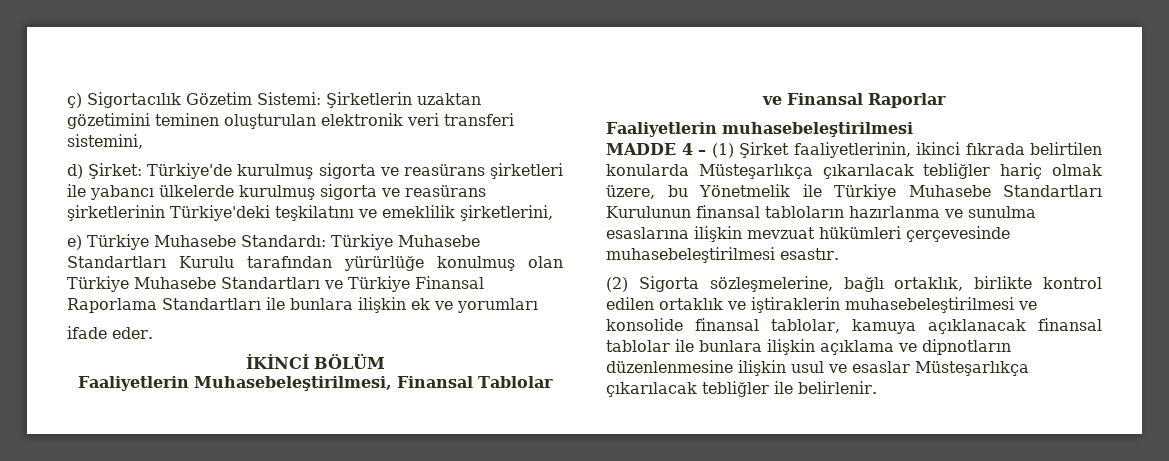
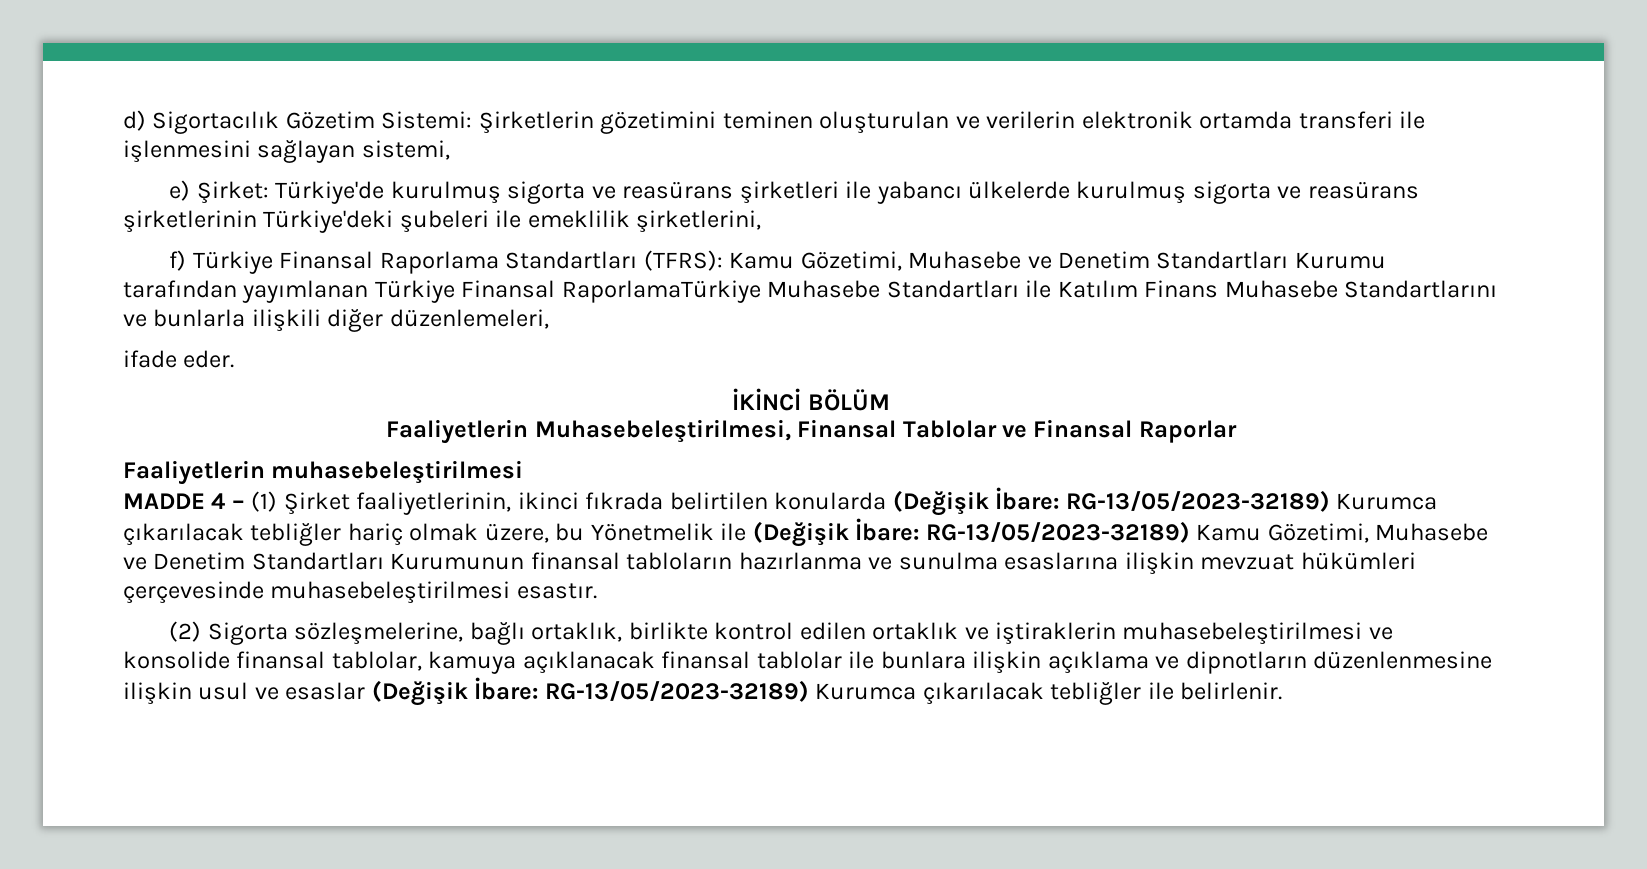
- ç) Sigortacılık Gözetim Sistemi: Şirketlerin uzaktan gözetimini teminen oluşturulan elektronik veri transferi sistemini,
- d) Şirket: Türkiye'de kurulmuş sigorta ve reasürans şirketleri ile yabancı ülkelerde kurulmuş sigorta ve reasürans şirketlerinin Türkiye'deki teşkilatını ve emeklilik şirketlerini,
+ d) Sigortacılık Gözetim Sistemi: Şirketlerin gözetimini teminen oluşturulan ve verilerin elektronik ortamda transferi ile işlenmesini sağlayan sistemi,
+ e) Şirket: Türkiye'de kurulmuş sigorta ve reasürans şirketleri ile yabancı ülkelerde kurulmuş sigorta ve reasürans şirketlerinin Türkiye'deki şubeleri ile emeklilik şirketlerini,
- e) Türkiye Muhasebe Standardı: Türkiye Muhasebe Standartları Kurulu tarafından yürürlüğe konulmuş olan Türkiye Muhasebe Standartları ve Türkiye Finansal Raporlama Standartları ile bunlara ilişkin ek ve yorumları
+ f) Türkiye Finansal Raporlama Standartları (TFRS): Kamu Gözetimi, Muhasebe ve Denetim Standartları Kurumu tarafından yayımlanan Türkiye Finansal RaporlamaTürkiye Muhasebe Standartları ile Katılım Finans Muhasebe Standartlarını ve bunlarla ilişkili diğer düzenlemeleri,
- MADDE 4 – (1) Şirket faaliyetlerinin, ikinci fıkrada belirtilen konularda Müsteşarlıkça çıkarılacak tebliğler hariç olmak üzere, bu Yönetmelik ile Türkiye Muhasebe Standartları Kurulunun finansal tabloların hazırlanma ve sunulma esaslarına ilişkin mevzuat hükümleri çerçevesinde muhasebeleştirilmesi esastır.
+ MADDE 4 – (1) Şirket faaliyetlerinin, ikinci fıkrada belirtilen konularda (Değişik İbare: RG-13/05/2023-32189) Kurumca çıkarılacak tebliğler hariç olmak üzere, bu Yönetmelik ile (Değişik İbare: RG-13/05/2023-32189) Kamu Gözetimi, Muhasebe ve Denetim Standartları Kurumunun finansal tabloların hazırlanma ve sunulma esaslarına ilişkin mevzuat hükümleri çerçevesinde muhasebeleştirilmesi esastır.
- (2) Sigorta sözleşmelerine, bağlı ortaklık, birlikte kontrol edilen ortaklık ve iştiraklerin muhasebeleştirilmesi ve konsolide finansal tablolar, kamuya açıklanacak finansal tablolar ile bunlara ilişkin açıklama ve dipnotların düzenlenmesine ilişkin usul ve esaslar Müsteşarlıkça çıkarılacak tebliğler ile belirlenir.
+ (2) Sigorta sözleşmelerine, bağlı ortaklık, birlikte kontrol edilen ortaklık ve iştiraklerin muhasebeleştirilmesi ve konsolide finansal tablolar, kamuya açıklanacak finansal tablolar ile bunlara ilişkin açıklama ve dipnotların düzenlenmesine ilişkin usul ve esaslar (Değişik İbare: RG-13/05/2023-32189) Kurumca çıkarılacak tebliğler ile belirlenir.

